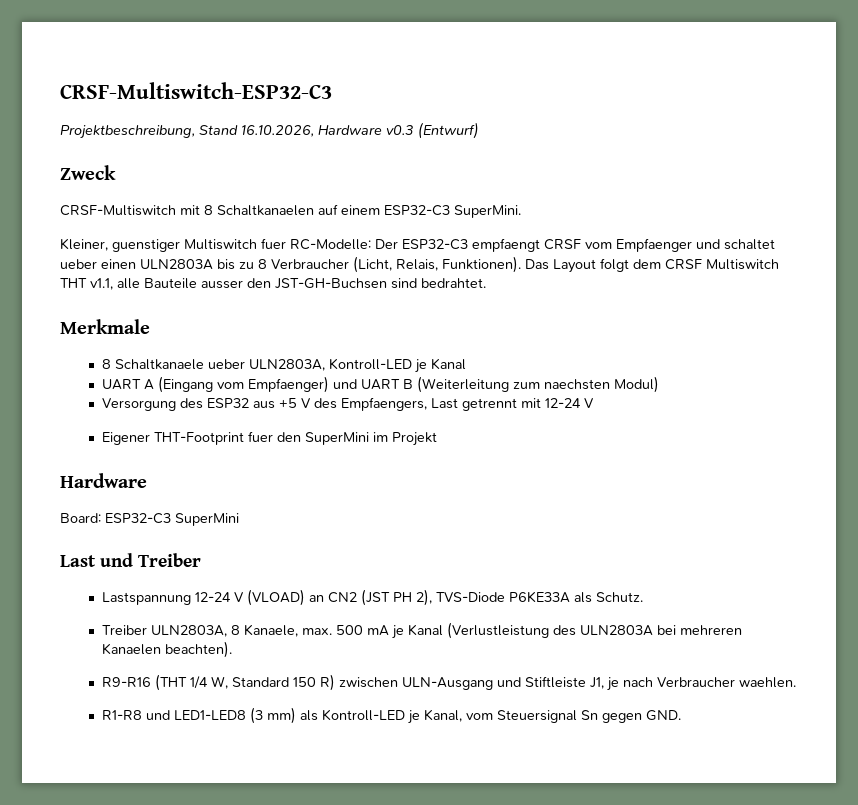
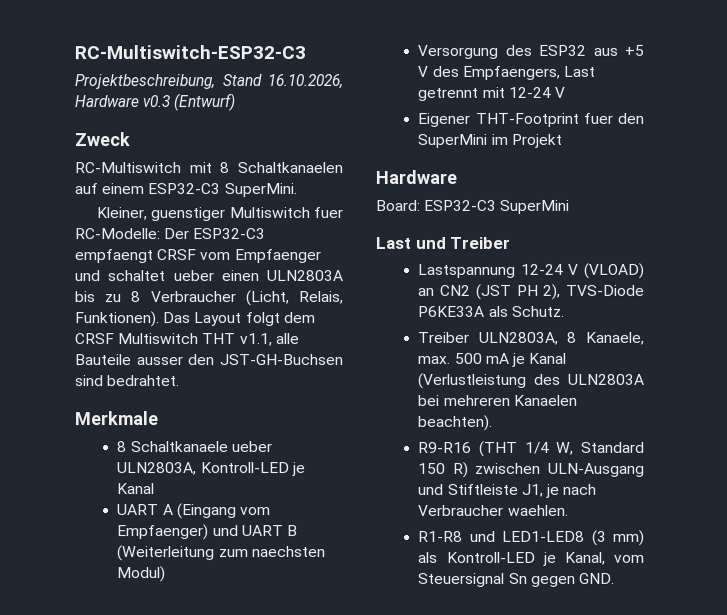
- CRSF-Multiswitch-ESP32-C3
+ RC-Multiswitch-ESP32-C3
- CRSF-Multiswitch mit 8 Schaltkanaelen auf einem ESP32-C3 SuperMini.
+ RC-Multiswitch mit 8 Schaltkanaelen auf einem ESP32-C3 SuperMini.

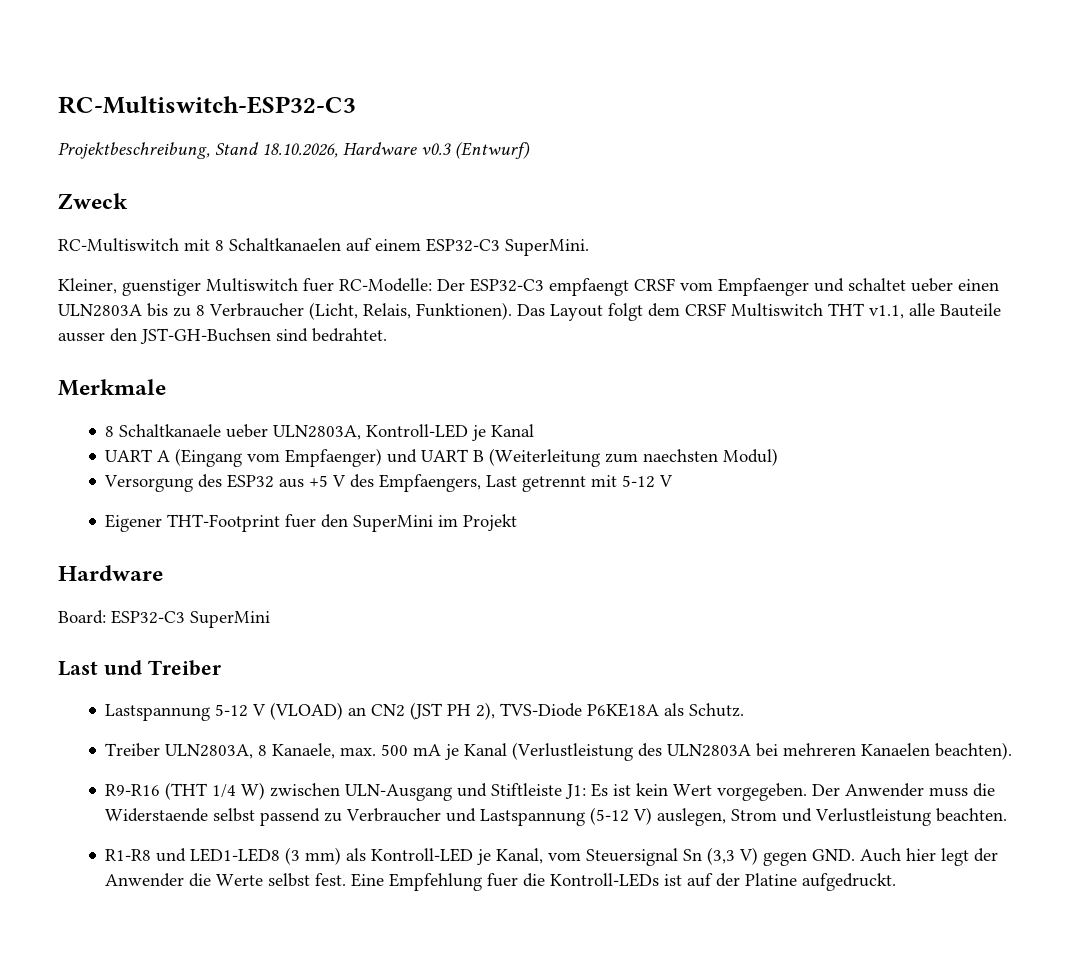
- Projektbeschreibung, Stand 16.10.2026, Hardware v0.3 (Entwurf)
+ Projektbeschreibung, Stand 18.10.2026, Hardware v0.3 (Entwurf)
- Versorgung des ESP32 aus +5 V des Empfaengers, Last getrennt mit 12-24 V
+ Versorgung des ESP32 aus +5 V des Empfaengers, Last getrennt mit 5-12 V
- Lastspannung 12-24 V (VLOAD) an CN2 (JST PH 2), TVS-Diode P6KE33A als Schutz.
+ Lastspannung 5-12 V (VLOAD) an CN2 (JST PH 2), TVS-Diode P6KE18A als Schutz.
- R9-R16 (THT 1/4 W, Standard 150 R) zwischen ULN-Ausgang und Stiftleiste J1, je nach Verbraucher waehlen.
+ R9-R16 (THT 1/4 W) zwischen ULN-Ausgang und Stiftleiste J1: Es ist kein Wert vorgegeben. Der Anwender muss die Widerstaende selbst passend zu Verbraucher und Lastspannung (5-12 V) auslegen, Strom und Verlustleistung beachten.
- R1-R8 und LED1-LED8 (3 mm) als Kontroll-LED je Kanal, vom Steuersignal Sn gegen GND.
+ R1-R8 und LED1-LED8 (3 mm) als Kontroll-LED je Kanal, vom Steuersignal Sn (3,3 V) gegen GND. Auch hier legt der Anwender die Werte selbst fest. Eine Empfehlung fuer die Kontroll-LEDs ist auf der Platine aufgedruckt.

